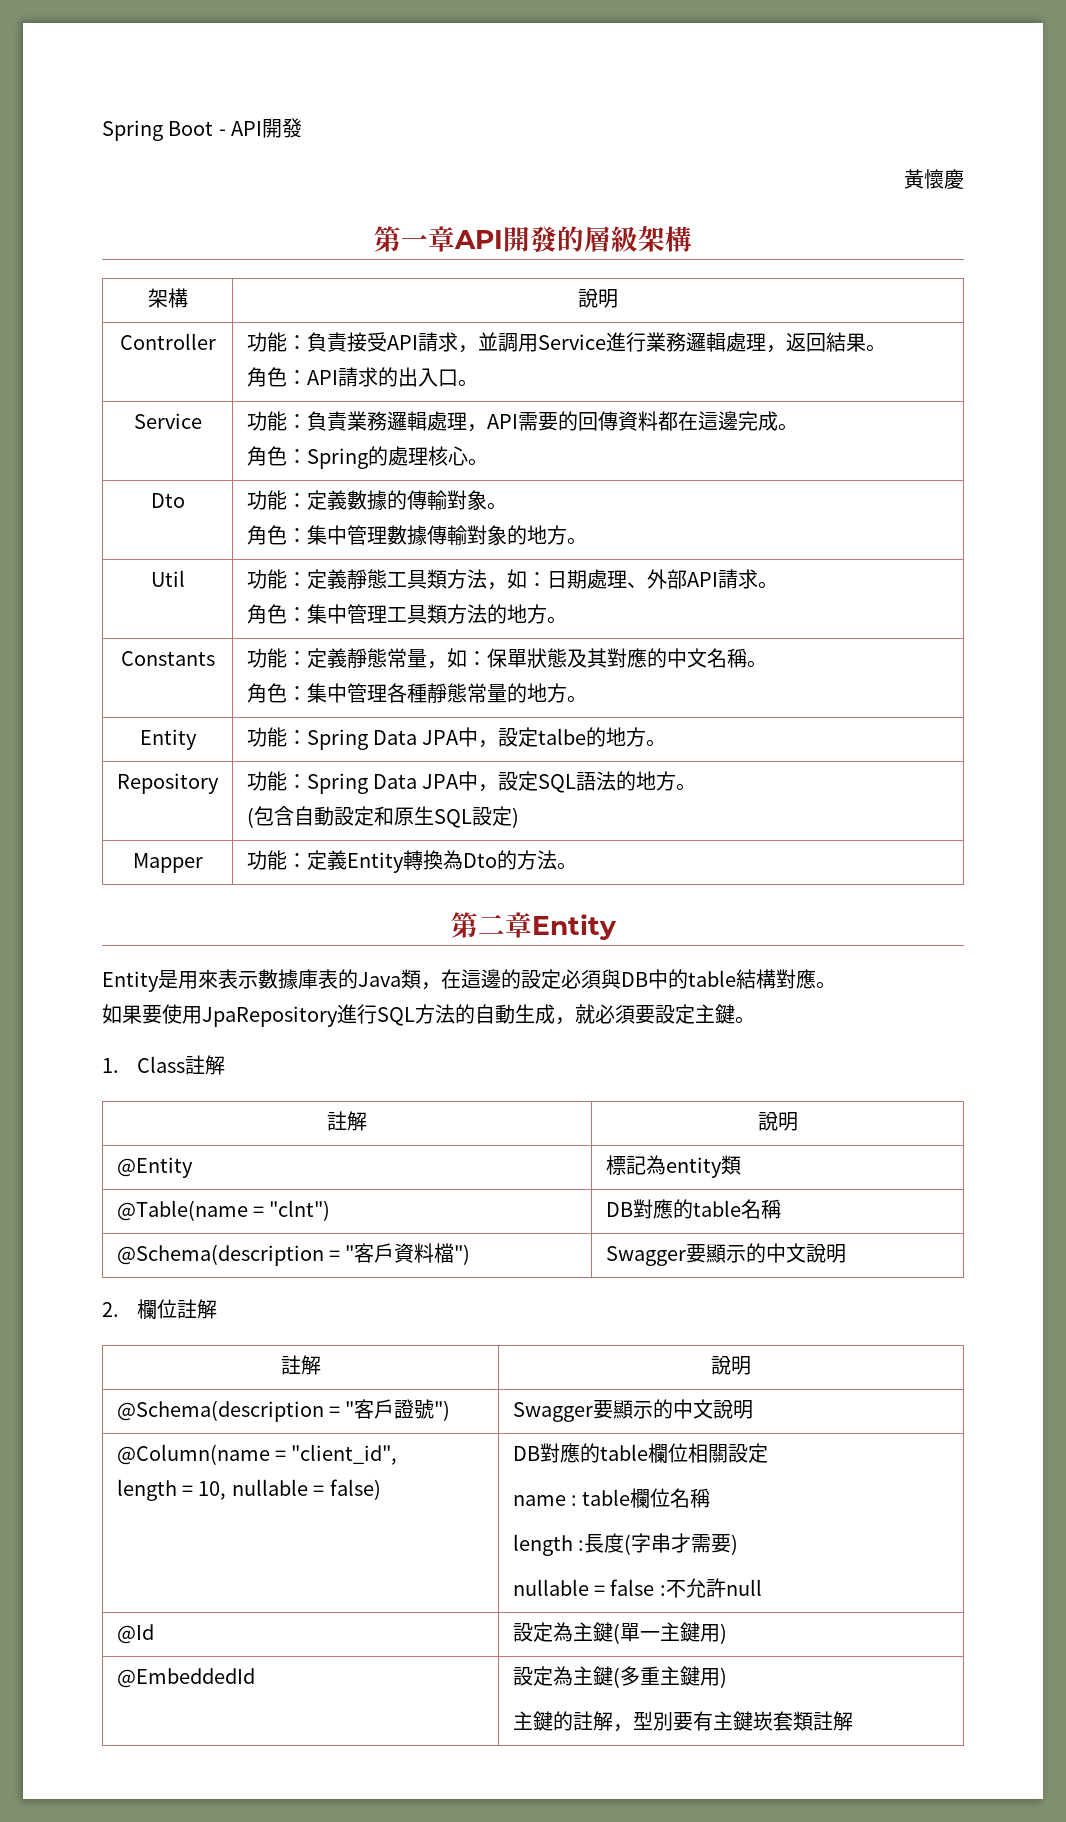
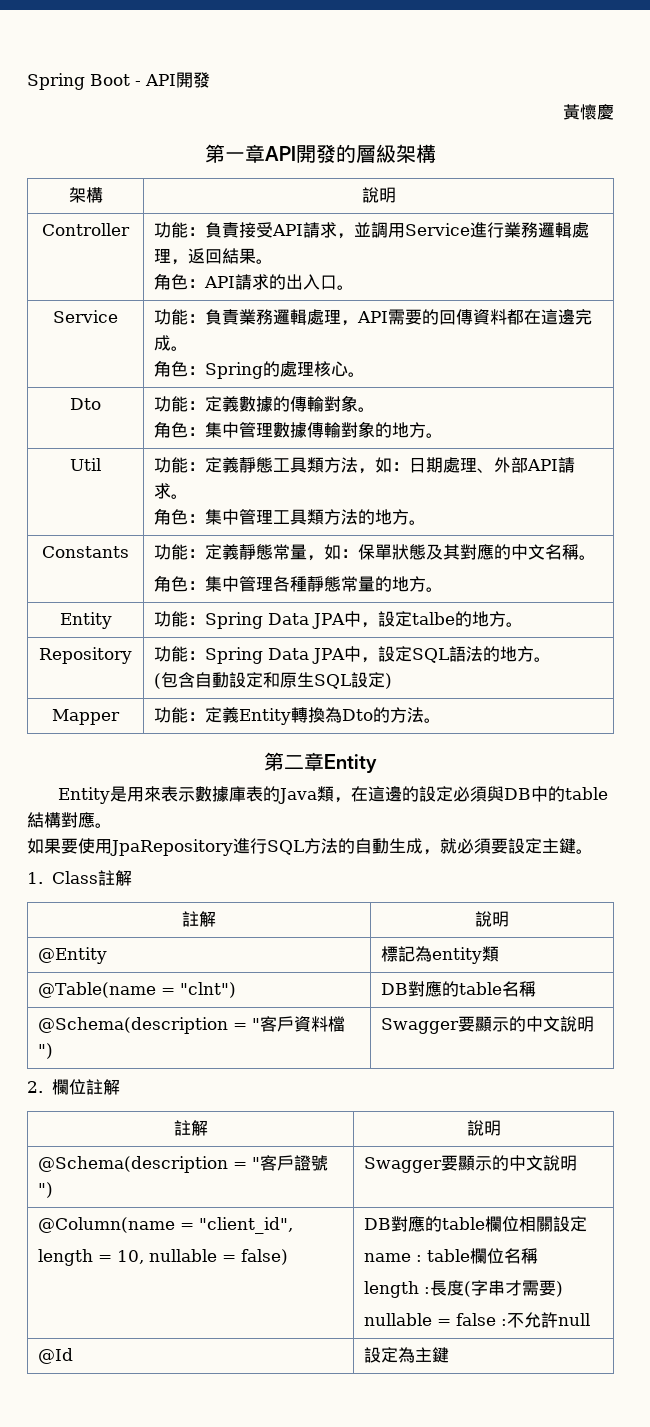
- @Id | 設定為主鍵(單一主鍵用)
- @EmbeddedId | 設定為主鍵(多重主鍵用)
- 主鍵的註解，型別要有主鍵崁套類註解
+ @Id | 設定為主鍵

